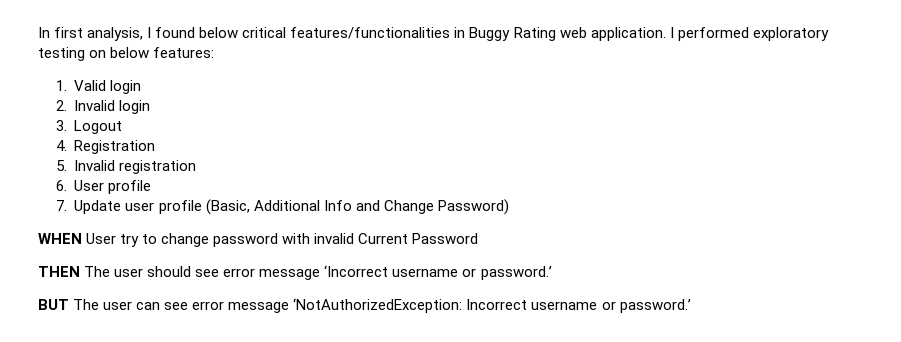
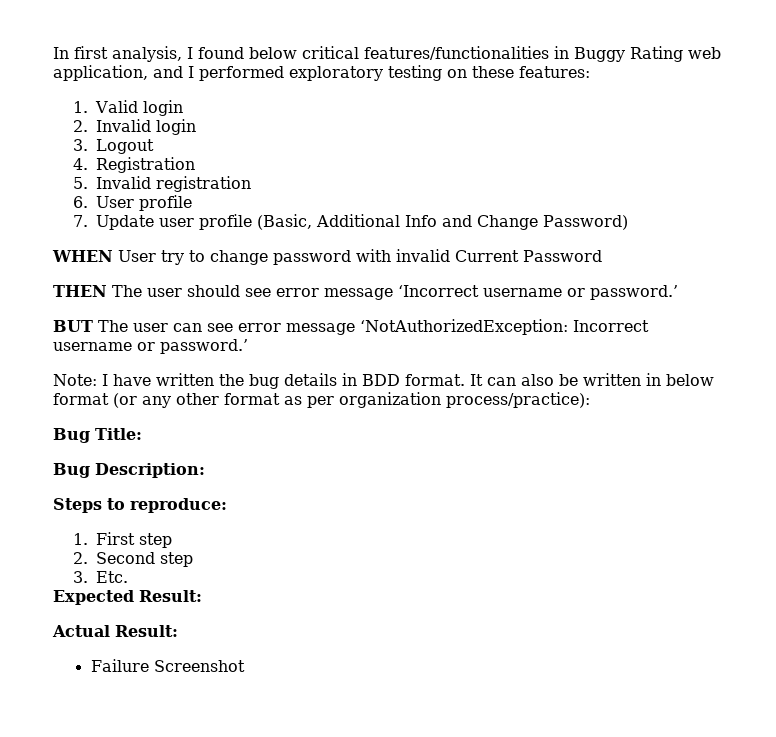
- In first analysis, I found below critical features/functionalities in Buggy Rating web application. I performed exploratory testing on below features:
+ In first analysis, I found below critical features/functionalities in Buggy Rating web application, and I performed exploratory testing on these features:
+ Note: I have written the bug details in BDD format. It can also be written in below format (or any other format as per organization process/practice):
+ Bug Title:
+ Bug Description:
+ Steps to reproduce:
+ 1. First step
+ 2. Second step
+ 3. Etc.
+ Expected Result:
+ Actual Result:
+ Failure Screenshot

